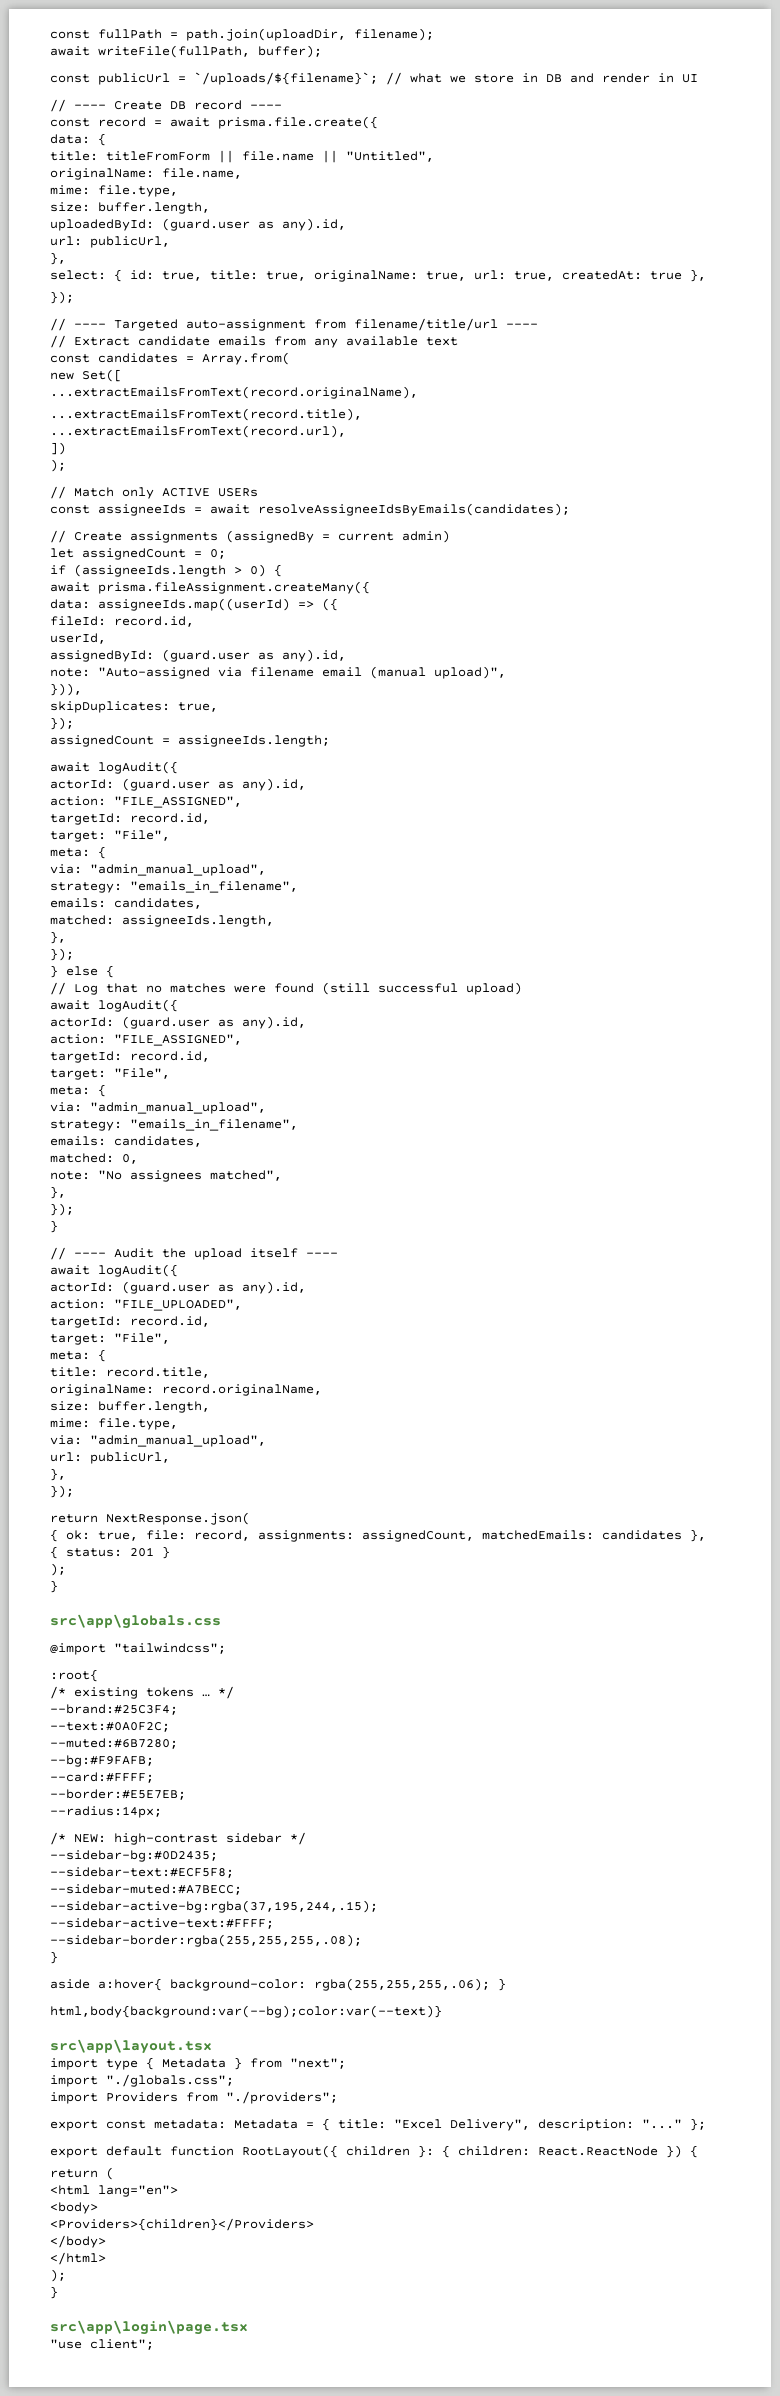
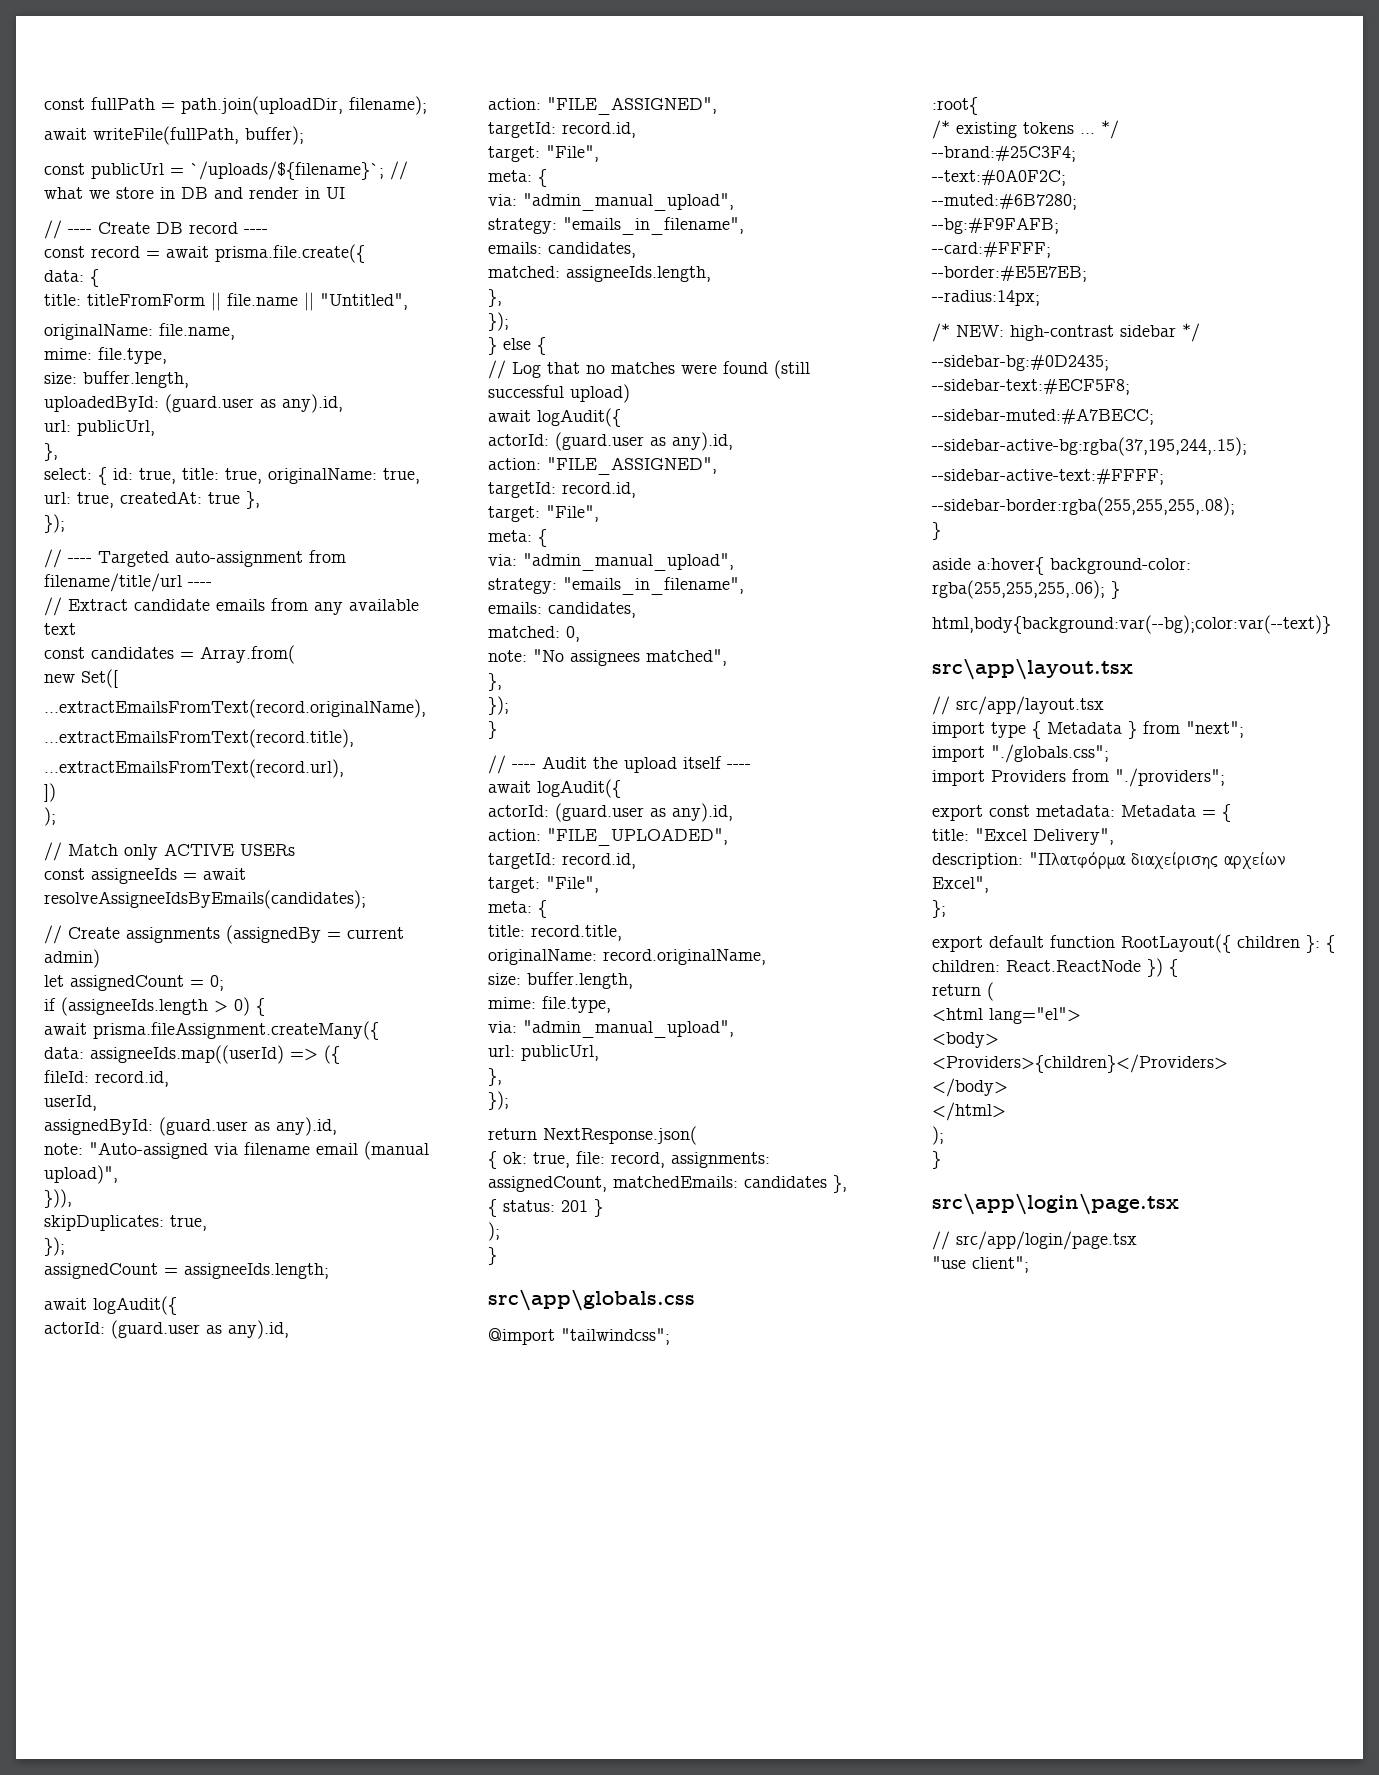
+ // src/app/layout.tsx
- export const metadata: Metadata = { title: "Excel Delivery", description: "..." };
+ export const metadata: Metadata = {
+ title: "Excel Delivery",
+ description: "Πλατφόρμα διαχείρισης αρχείων Excel",
+ };
- <html lang="en">
+ <html lang="el">
+ // src/app/login/page.tsx

